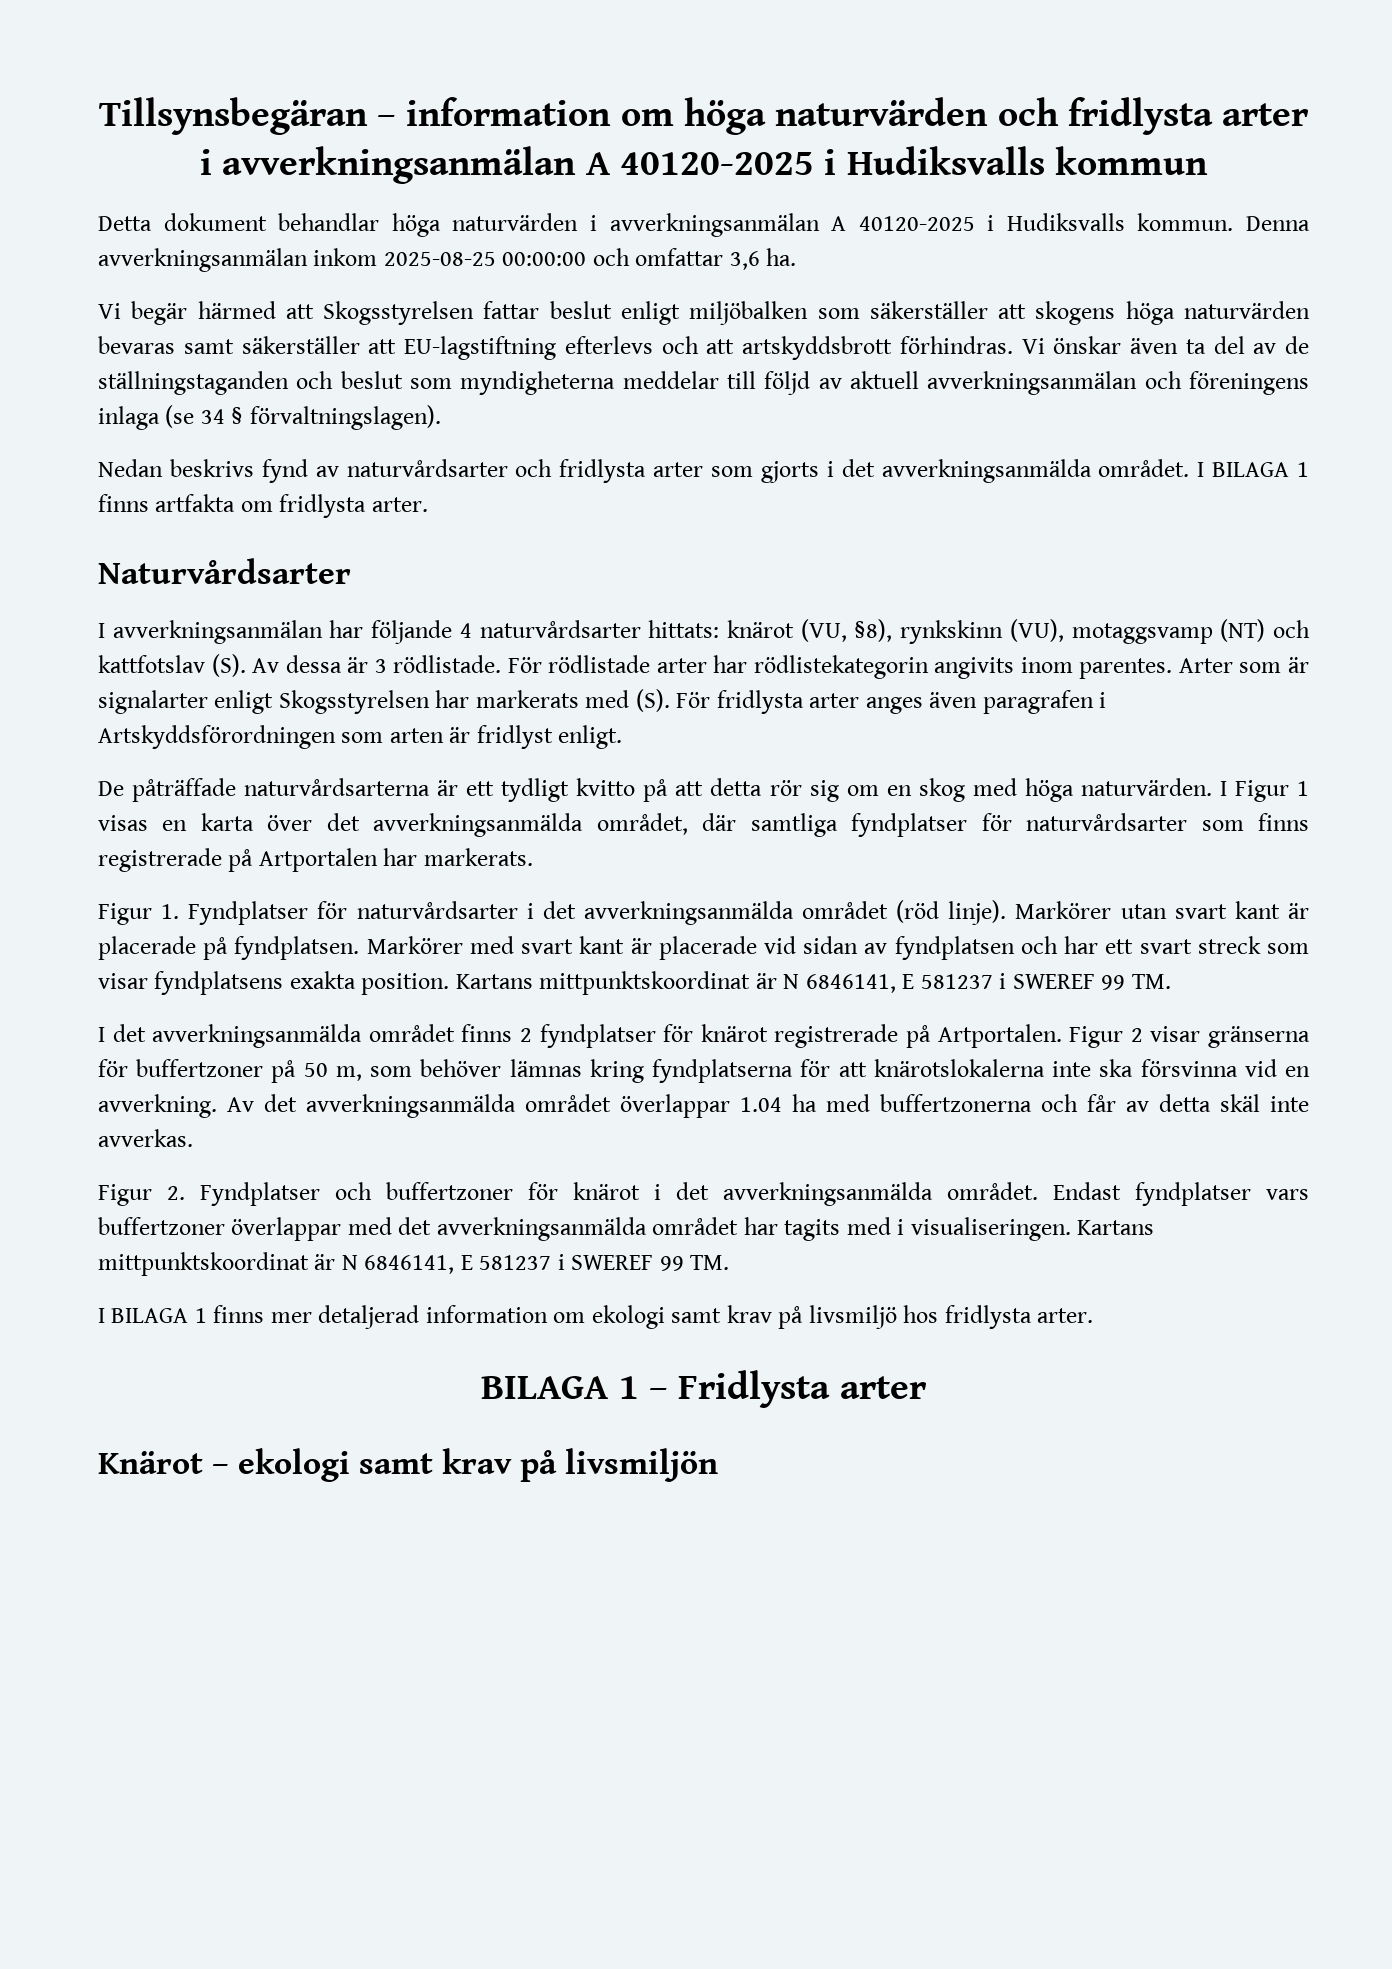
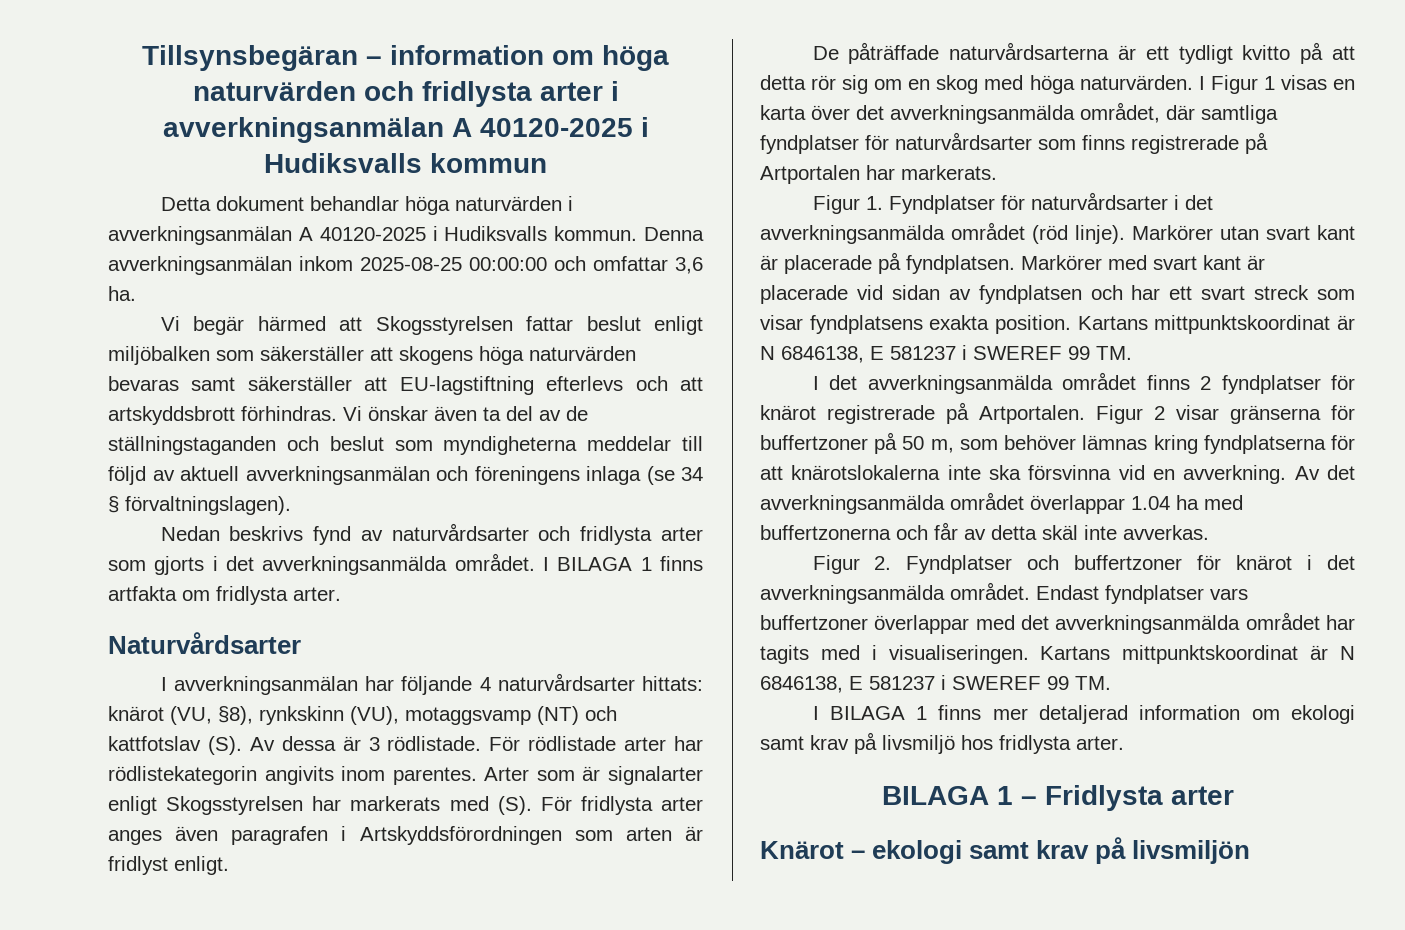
- Markörer med svart kant är placerade vid sidan av fyndplatsen och har ett svart streck som visar fyndplatsens exakta position. Kartans mittpunktskoordinat är N 6846141, E 581237 i SWEREF 99 TM.
+ Markörer med svart kant är placerade vid sidan av fyndplatsen och har ett svart streck som visar fyndplatsens exakta position. Kartans mittpunktskoordinat är N 6846138, E 581237 i SWEREF 99 TM.
- Endast fyndplatser vars buffertzoner överlappar med det avverkningsanmälda området har tagits med i visualiseringen. Kartans mittpunktskoordinat är N 6846141, E 581237 i SWEREF 99 TM.
+ Endast fyndplatser vars buffertzoner överlappar med det avverkningsanmälda området har tagits med i visualiseringen. Kartans mittpunktskoordinat är N 6846138, E 581237 i SWEREF 99 TM.

